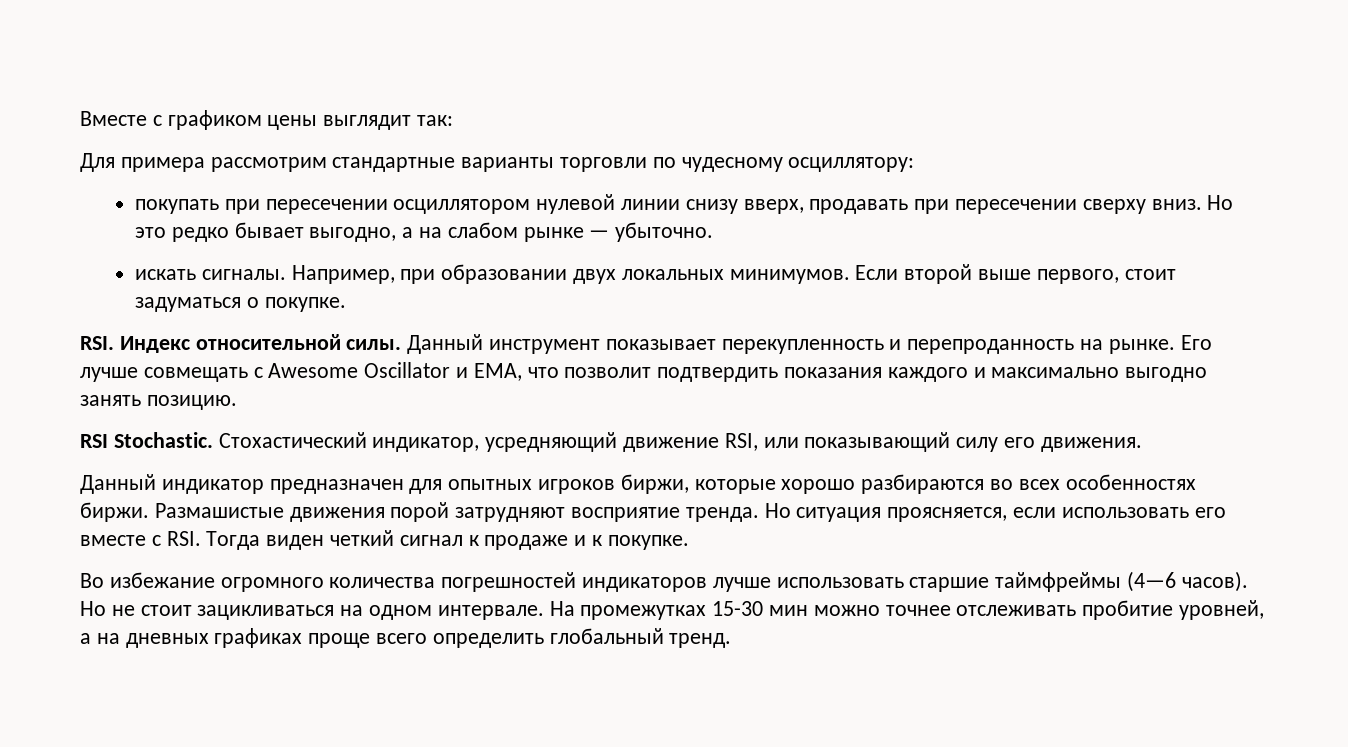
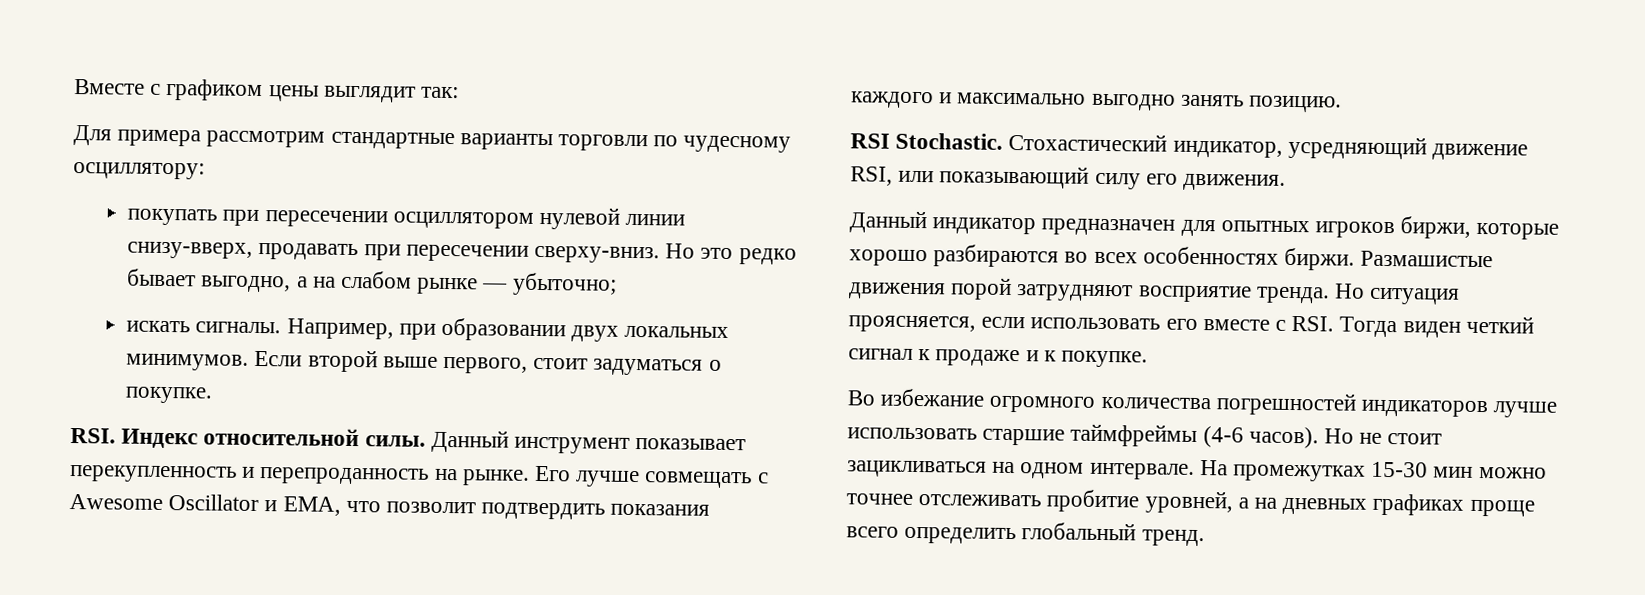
- покупать при пересечении осциллятором нулевой линии снизу вверх, продавать при пересечении сверху вниз.
+ покупать при пересечении осциллятором нулевой линии снизу-вверх, продавать при пересечении сверху-вниз.
- Но это редко бывает выгодно, а на слабом рынке — убыточно.
+ Но это редко бывает выгодно, а на слабом рынке — убыточно;
- Во избежание огромного количества погрешностей индикаторов лучше использовать старшие таймфреймы (4—6 часов).
+ Во избежание огромного количества погрешностей индикаторов лучше использовать старшие таймфреймы (4-6 часов).

